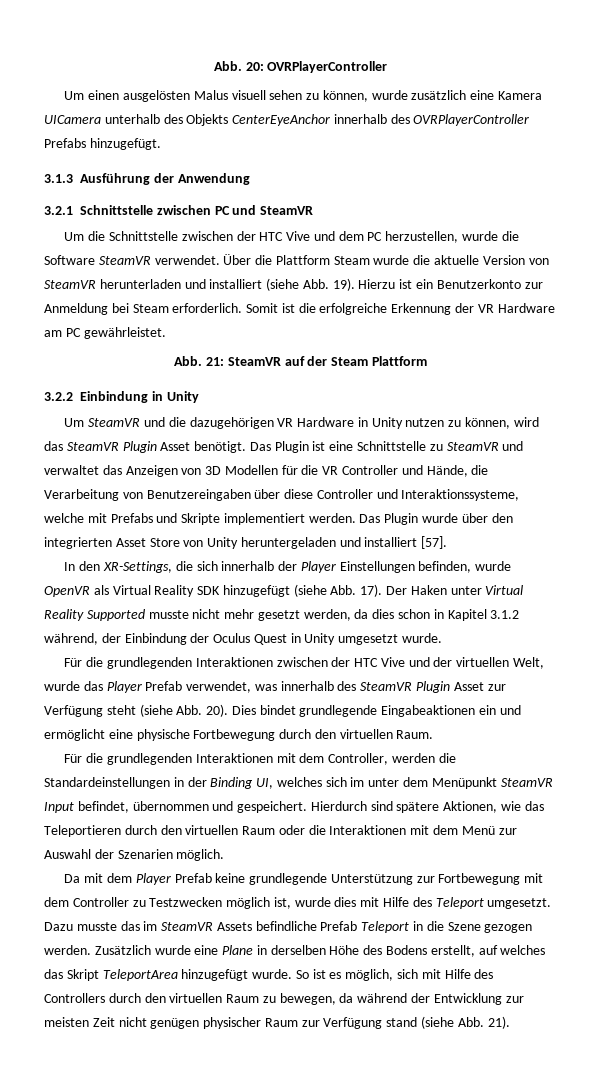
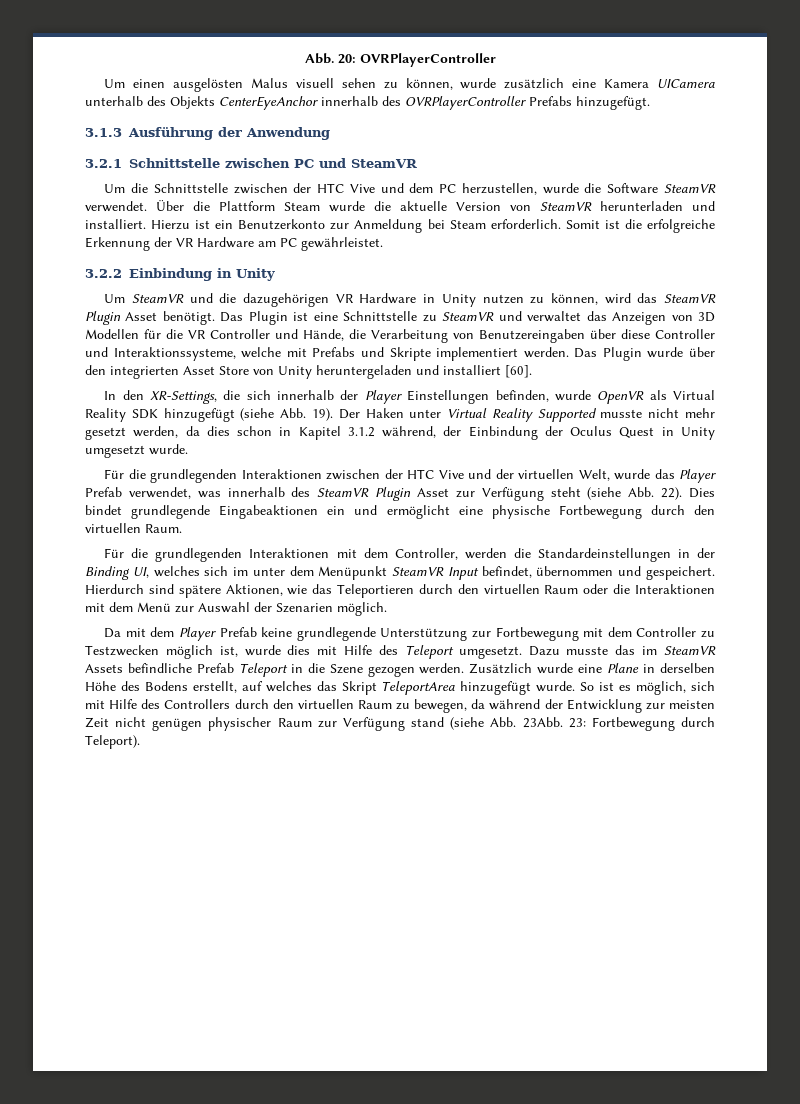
- Über die Plattform Steam wurde die aktuelle Version von SteamVR herunterladen und installiert (siehe Abb. 19).
+ Über die Plattform Steam wurde die aktuelle Version von SteamVR herunterladen und installiert.
- Abb. 21: SteamVR auf der Steam Plattform
- Das Plugin wurde über den integrierten Asset Store von Unity heruntergeladen und installiert [57].
+ Das Plugin wurde über den integrierten Asset Store von Unity heruntergeladen und installiert [60].
- In den XR-Settings, die sich innerhalb der Player Einstellungen befinden, wurde OpenVR als Virtual Reality SDK hinzugefügt (siehe Abb. 17).
+ In den XR-Settings, die sich innerhalb der Player Einstellungen befinden, wurde OpenVR als Virtual Reality SDK hinzugefügt (siehe Abb. 19).
- Für die grundlegenden Interaktionen zwischen der HTC Vive und der virtuellen Welt, wurde das Player Prefab verwendet, was innerhalb des SteamVR Plugin Asset zur Verfügung steht (siehe Abb. 20).
+ Für die grundlegenden Interaktionen zwischen der HTC Vive und der virtuellen Welt, wurde das Player Prefab verwendet, was innerhalb des SteamVR Plugin Asset zur Verfügung steht (siehe Abb. 22).
- So ist es möglich, sich mit Hilfe des Controllers durch den virtuellen Raum zu bewegen, da während der Entwicklung zur meisten Zeit nicht genügen physischer Raum zur Verfügung stand (siehe Abb. 21).
+ So ist es möglich, sich mit Hilfe des Controllers durch den virtuellen Raum zu bewegen, da während der Entwicklung zur meisten Zeit nicht genügen physischer Raum zur Verfügung stand (siehe Abb. 23Abb. 23: Fortbewegung durch Teleport).

